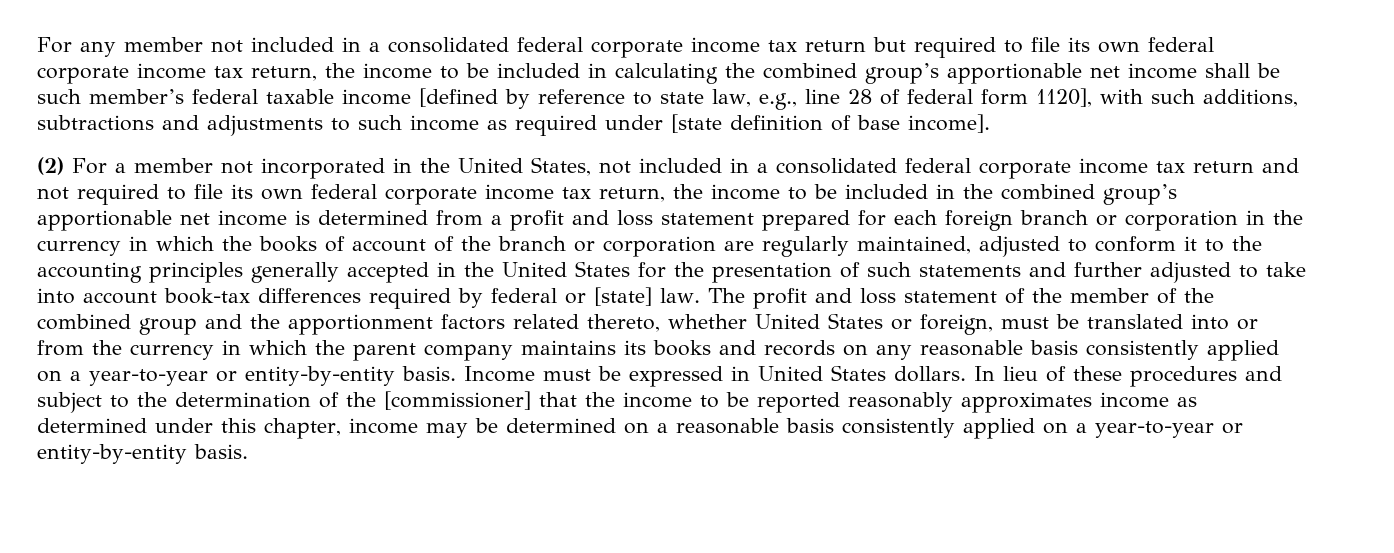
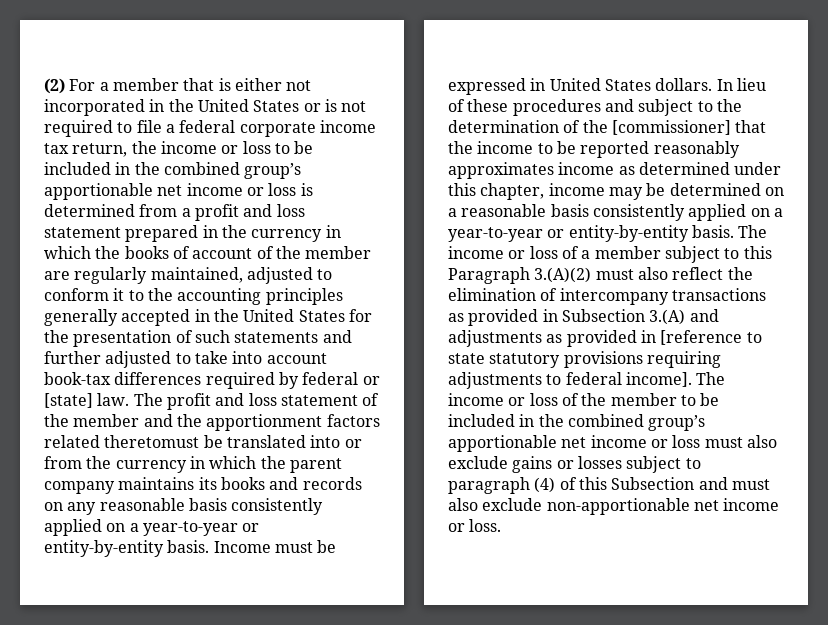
- For any member not included in a consolidated federal corporate income tax return but required to file its own federal corporate income tax return, the income to be included in calculating the combined group’s apportionable net income shall be such member’s federal taxable income [defined by reference to state law, e.g., line 28 of federal form 1120], with such additions, subtractions and adjustments to such income as required under [state definition of base income].
- (2) For a member not incorporated in the United States, not included in a consolidated federal corporate income tax return and not required to file its own federal corporate income tax return, the income to be included in the combined group’s apportionable net income is determined from a profit and loss statement prepared for each foreign branch or corporation in the currency in which the books of account of the branch or corporation are regularly maintained, adjusted to conform it to the accounting principles generally accepted in the United States for the presentation of such statements and further adjusted to take into account book-tax differences required by federal or [state] law.
+ (2) For a member that is either not incorporated in the United States or is not required to file a federal corporate income tax return, the income or loss to be included in the combined group’s apportionable net income or loss is determined from a profit and loss statement prepared in the currency in which the books of account of the member are regularly maintained, adjusted to conform it to the accounting principles generally accepted in the United States for the presentation of such statements and further adjusted to take into account book-tax differences required by federal or [state] law.
- The profit and loss statement of the member of the combined group and the apportionment factors related thereto, whether United States or foreign, must be translated into or from the currency in which the parent company maintains its books and records on any reasonable basis consistently applied on a year-to-year or entity-by-entity basis.
+ The profit and loss statement of the member and the apportionment factors related theretomust be translated into or from the currency in which the parent company maintains its books and records on any reasonable basis consistently applied on a year-to-year or entity-by-entity basis.
+ The income or loss of a member subject to this Paragraph 3.(A)(2) must also reflect the elimination of intercompany transactions as provided in Subsection 3.(A) and adjustments as provided in [reference to state statutory provisions requiring adjustments to federal income]. The income or loss of the member to be included in the combined group’s apportionable net income or loss must also exclude gains or losses subject to paragraph (4) of this Subsection and must also exclude non-apportionable net income or loss.

